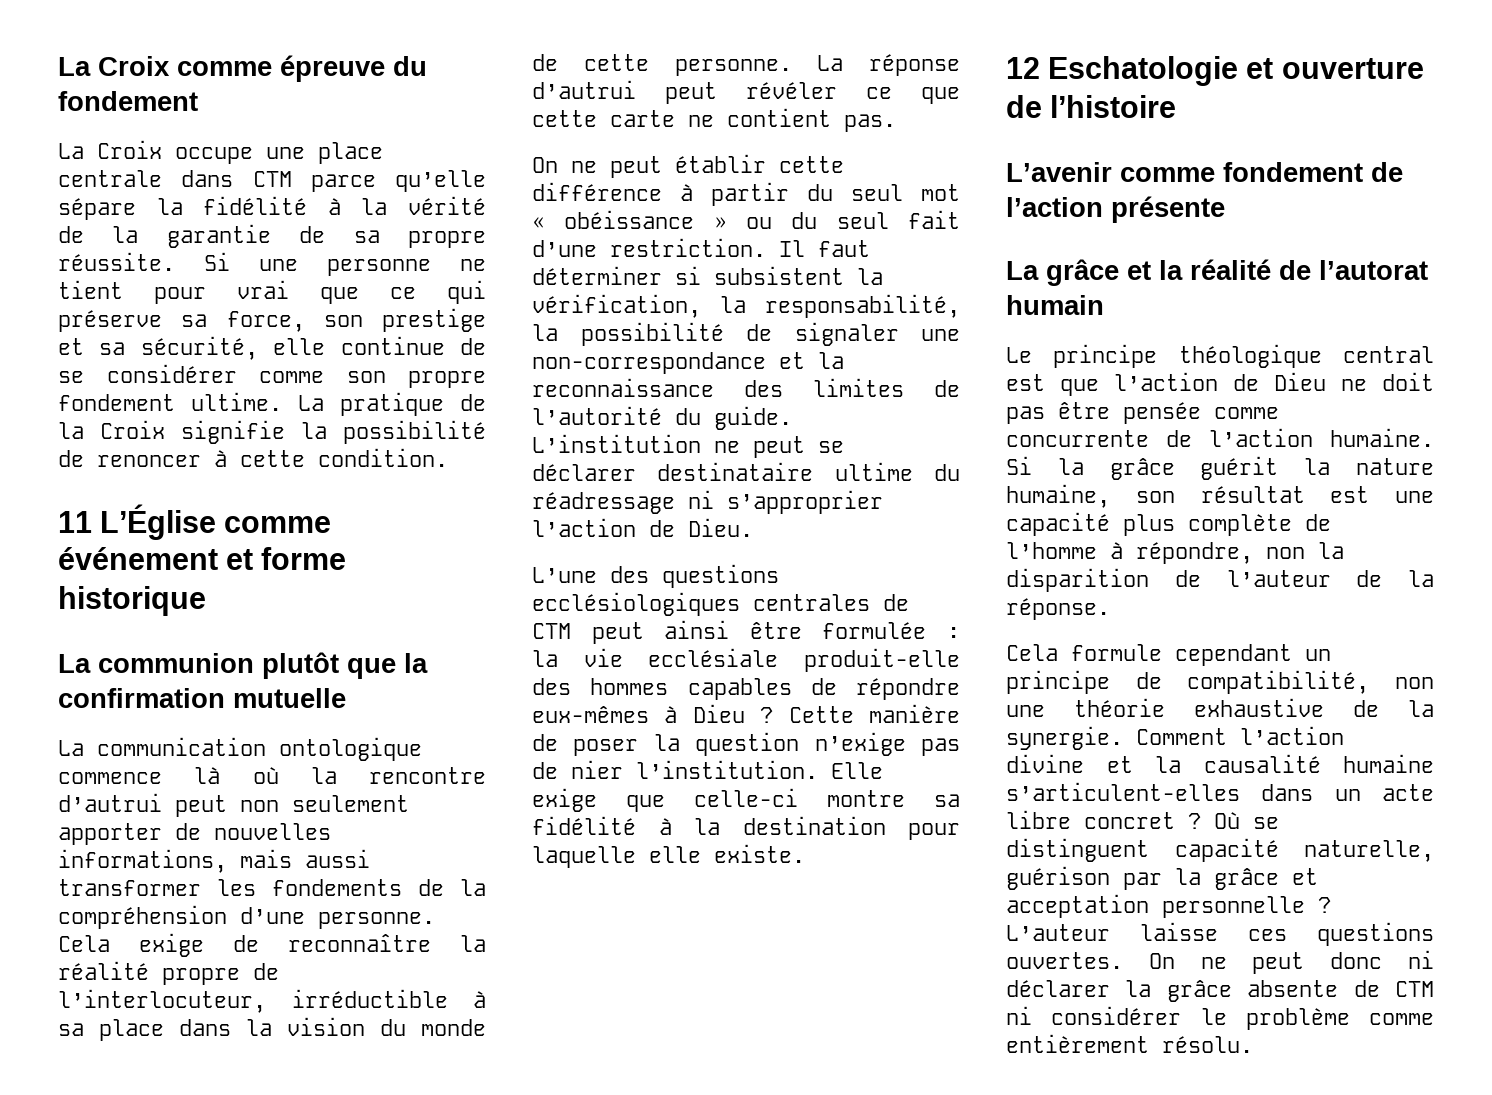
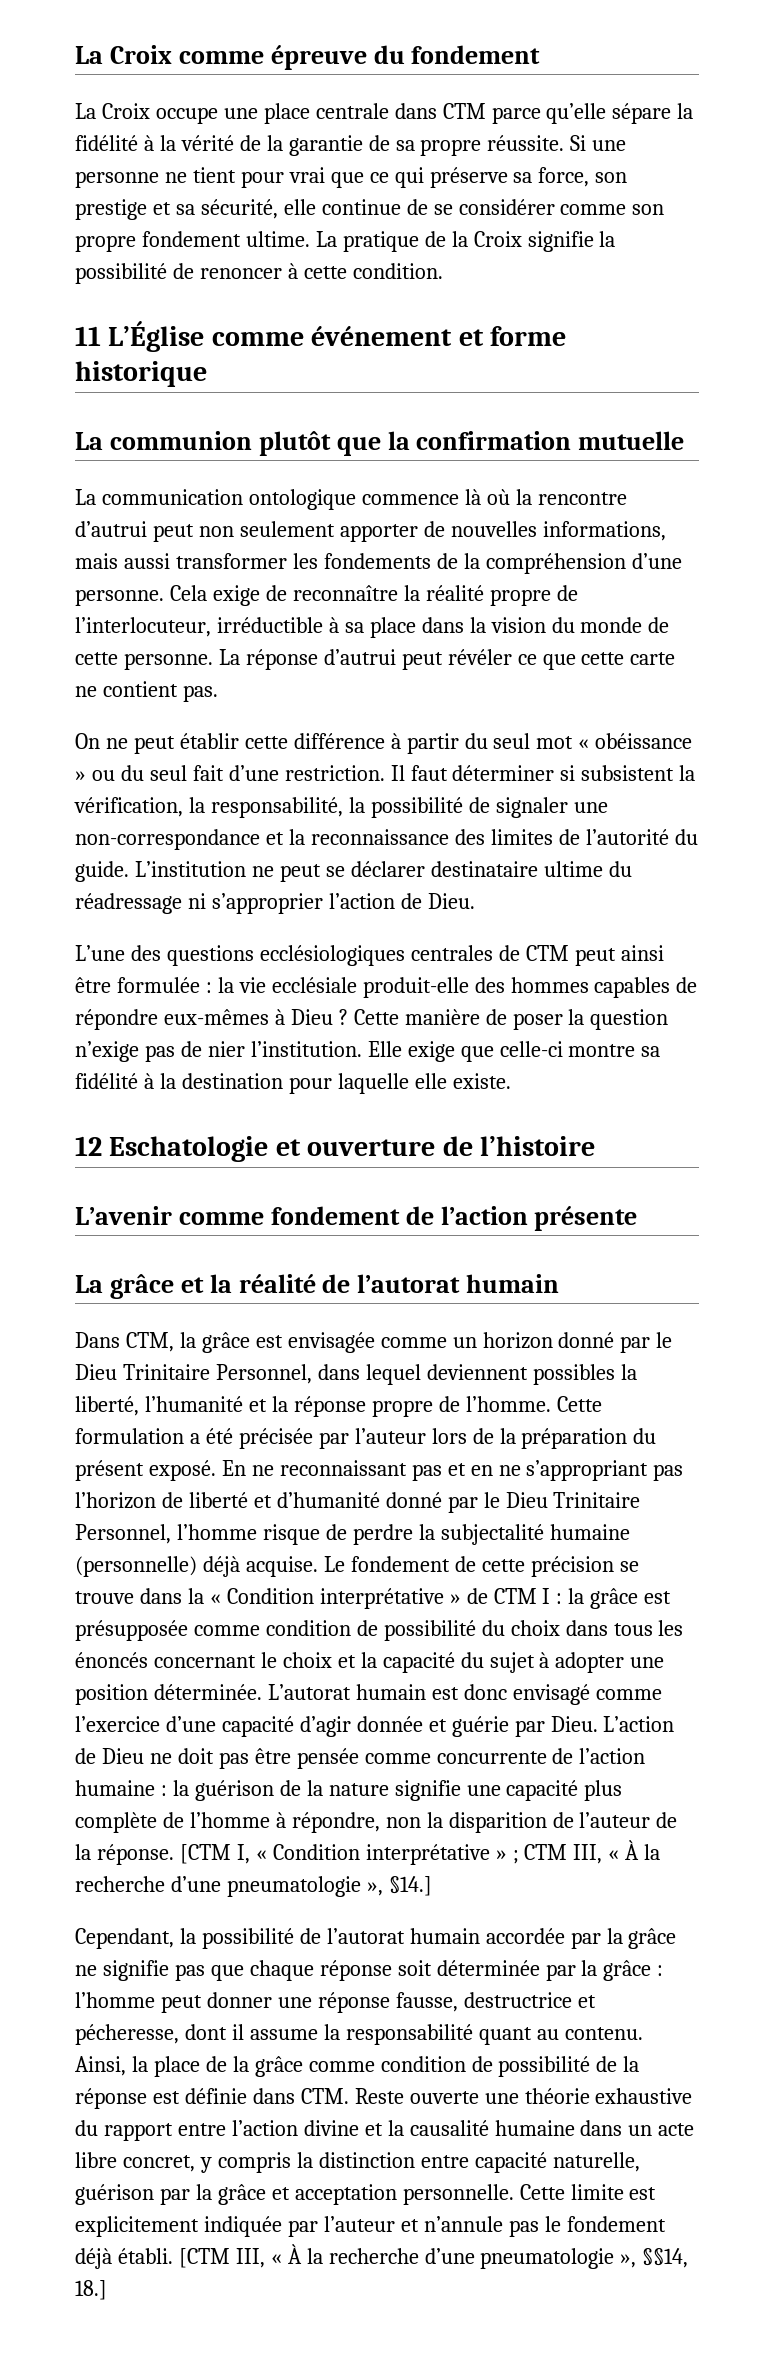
- Le principe théologique central est que l’action de Dieu ne doit pas être pensée comme concurrente de l’action humaine. Si la grâce guérit la nature humaine, son résultat est une capacité plus complète de l’homme à répondre, non la disparition de l’auteur de la réponse.
- Cela formule cependant un principe de compatibilité, non une théorie exhaustive de la synergie. Comment l’action divine et la causalité humaine s’articulent-elles dans un acte libre concret ? Où se distinguent capacité naturelle, guérison par la grâce et acceptation personnelle ? L’auteur laisse ces questions ouvertes. On ne peut donc ni déclarer la grâce absente de CTM ni considérer le problème comme entièrement résolu.
+ Dans CTM, la grâce est envisagée comme un horizon donné par le Dieu Trinitaire Personnel, dans lequel deviennent possibles la liberté, l’humanité et la réponse propre de l’homme. Cette formulation a été précisée par l’auteur lors de la préparation du présent exposé. En ne reconnaissant pas et en ne s’appropriant pas l’horizon de liberté et d’humanité donné par le Dieu Trinitaire Personnel, l’homme risque de perdre la subjectalité humaine (personnelle) déjà acquise. Le fondement de cette précision se trouve dans la « Condition interprétative » de CTM I : la grâce est présupposée comme condition de possibilité du choix dans tous les énoncés concernant le choix et la capacité du sujet à adopter une position déterminée. L’autorat humain est donc envisagé comme l’exercice d’une capacité d’agir donnée et guérie par Dieu. L’action de Dieu ne doit pas être pensée comme concurrente de l’action humaine : la guérison de la nature signifie une capacité plus complète de l’homme à répondre, non la disparition de l’auteur de la réponse. [CTM I, « Condition interprétative » ; CTM III, « À la recherche d’une pneumatologie », §14.]
+ Cependant, la possibilité de l’autorat humain accordée par la grâce ne signifie pas que chaque réponse soit déterminée par la grâce : l’homme peut donner une réponse fausse, destructrice et pécheresse, dont il assume la responsabilité quant au contenu. Ainsi, la place de la grâce comme condition de possibilité de la réponse est définie dans CTM. Reste ouverte une théorie exhaustive du rapport entre l’action divine et la causalité humaine dans un acte libre concret, y compris la distinction entre capacité naturelle, guérison par la grâce et acceptation personnelle. Cette limite est explicitement indiquée par l’auteur et n’annule pas le fondement déjà établi. [CTM III, « À la recherche d’une pneumatologie », §§14, 18.]

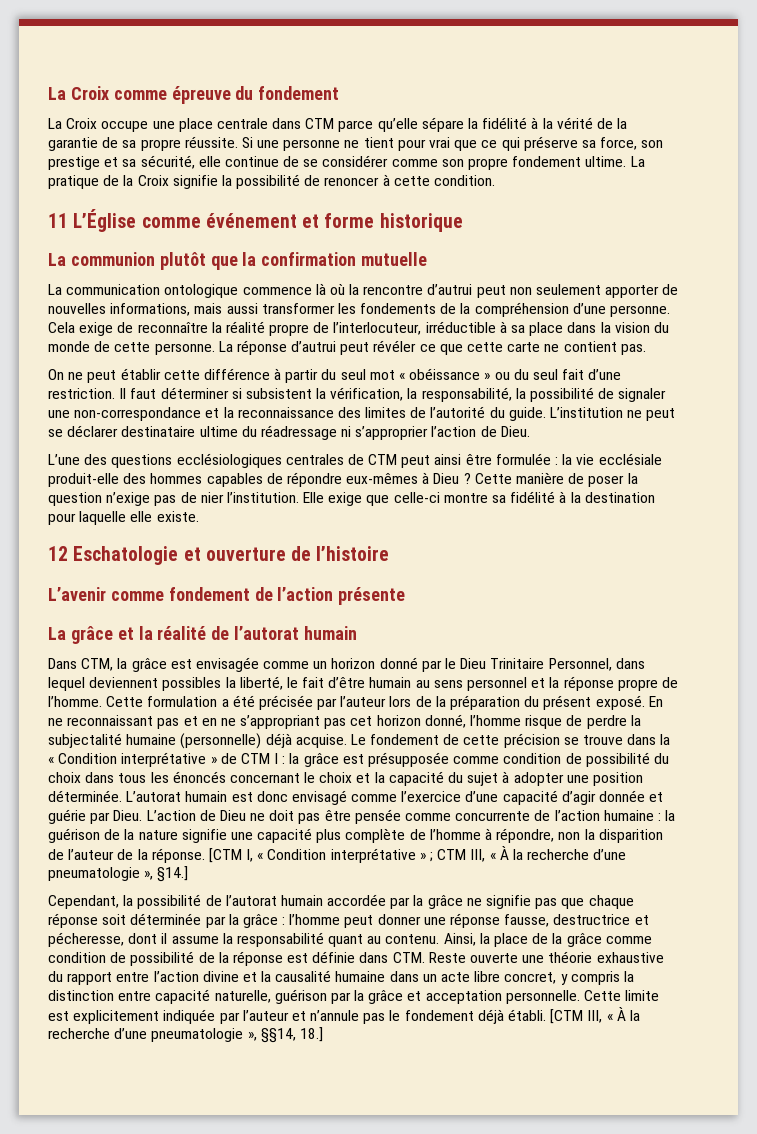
- Dans CTM, la grâce est envisagée comme un horizon donné par le Dieu Trinitaire Personnel, dans lequel deviennent possibles la liberté, l’humanité et la réponse propre de l’homme.
+ Dans CTM, la grâce est envisagée comme un horizon donné par le Dieu Trinitaire Personnel, dans lequel deviennent possibles la liberté, le fait d’être humain au sens personnel et la réponse propre de l’homme.
- En ne reconnaissant pas et en ne s’appropriant pas l’horizon de liberté et d’humanité donné par le Dieu Trinitaire Personnel, l’homme risque de perdre la subjectalité humaine (personnelle) déjà acquise.
+ En ne reconnaissant pas et en ne s’appropriant pas cet horizon donné, l’homme risque de perdre la subjectalité humaine (personnelle) déjà acquise.

